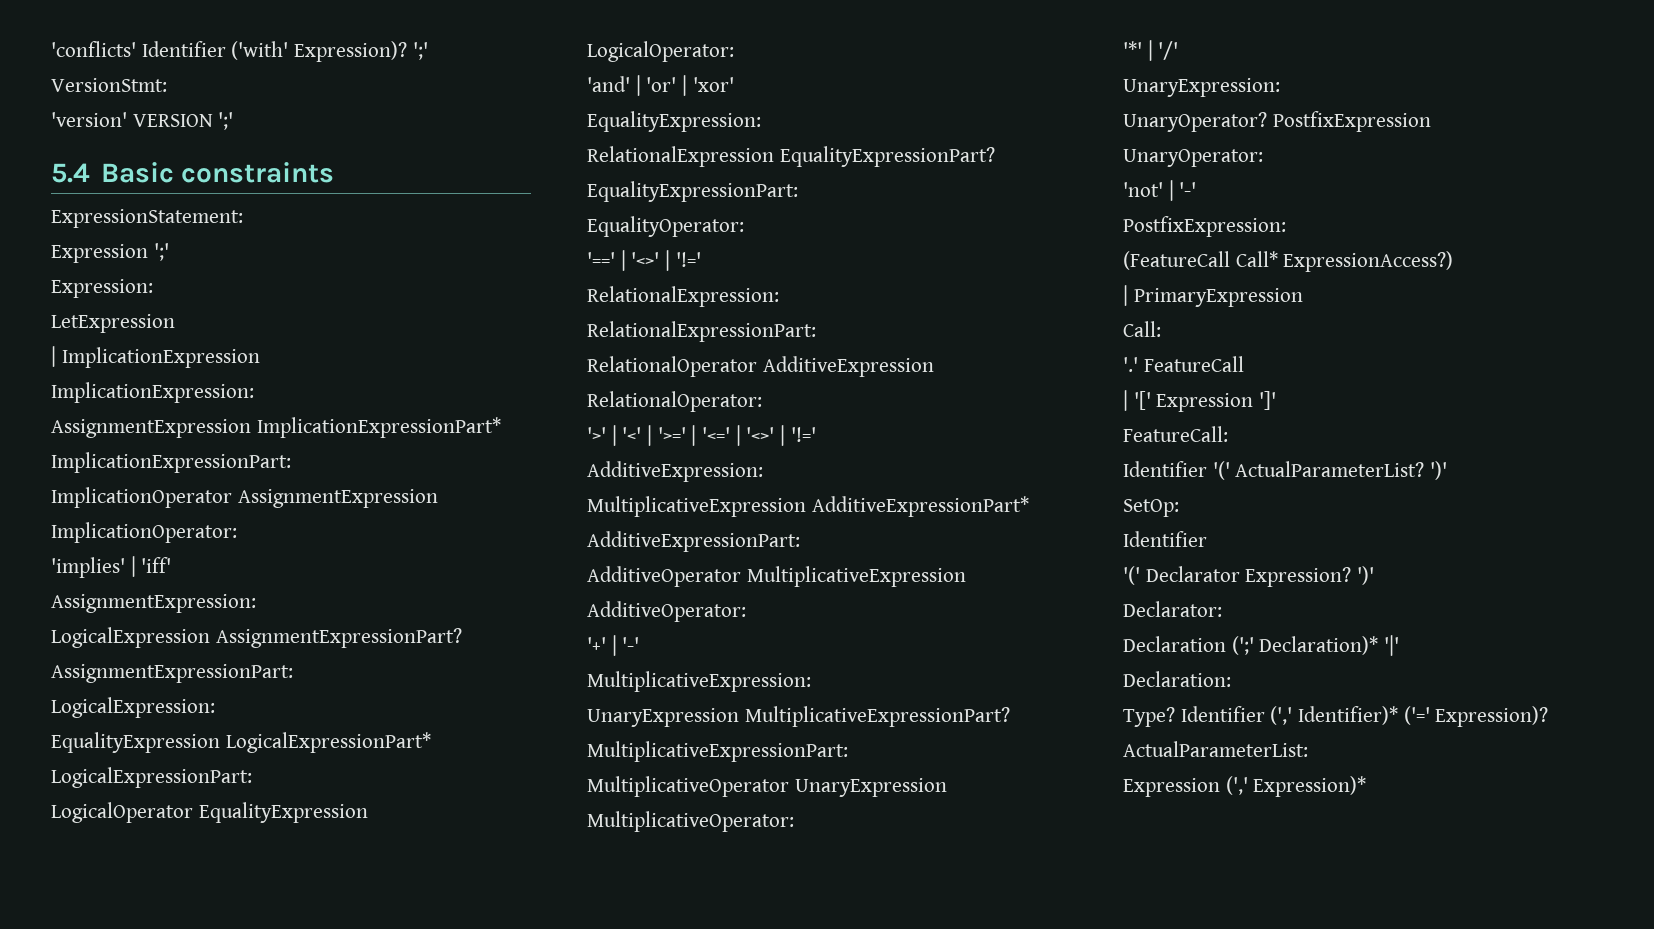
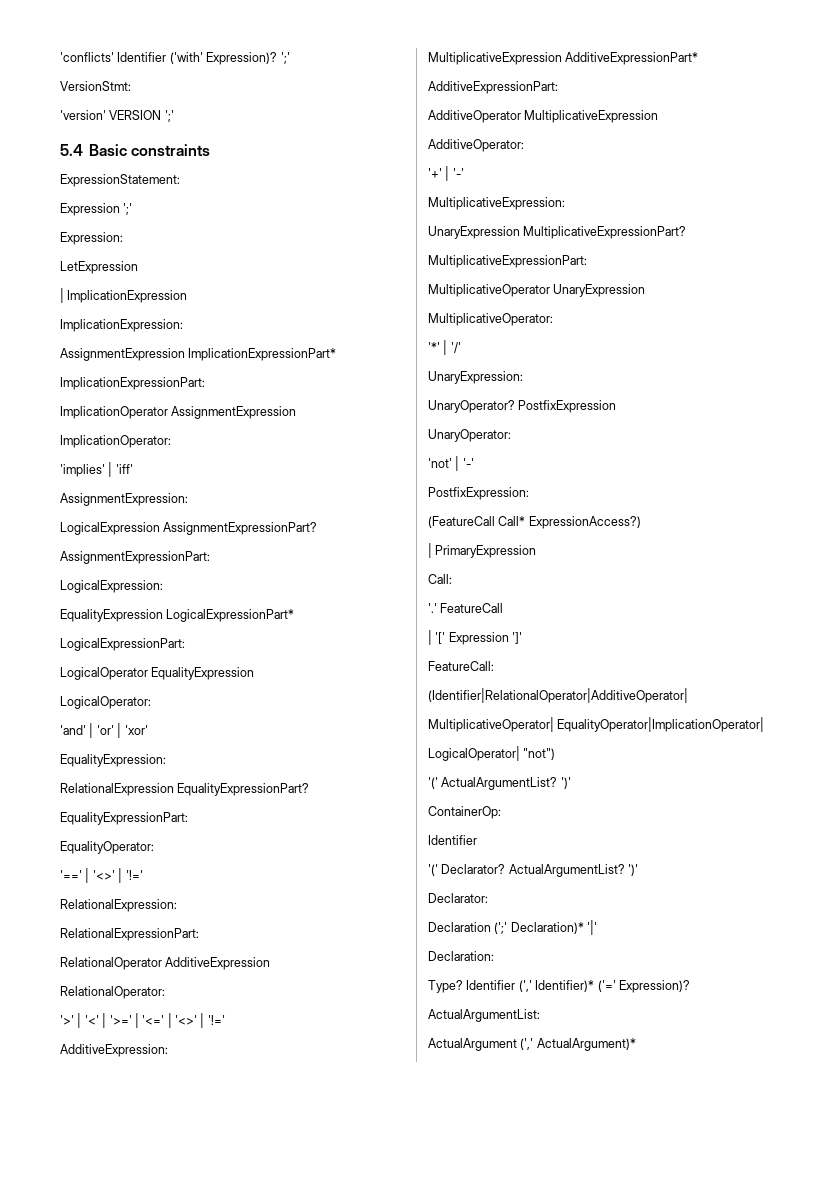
- Identifier '(' ActualParameterList? ')'
- SetOp:
+ (Identifier|RelationalOperator|AdditiveOperator|
+ MultiplicativeOperator| EqualityOperator|ImplicationOperator|
+ LogicalOperator| "not")
+ '(' ActualArgumentList? ')'
+ ContainerOp:
- '(' Declarator Expression?
+ '(' Declarator? ActualArgumentList?
- ActualParameterList:
- Expression (',' Expression)*
+ ActualArgumentList:
+ ActualArgument (',' ActualArgument)*

